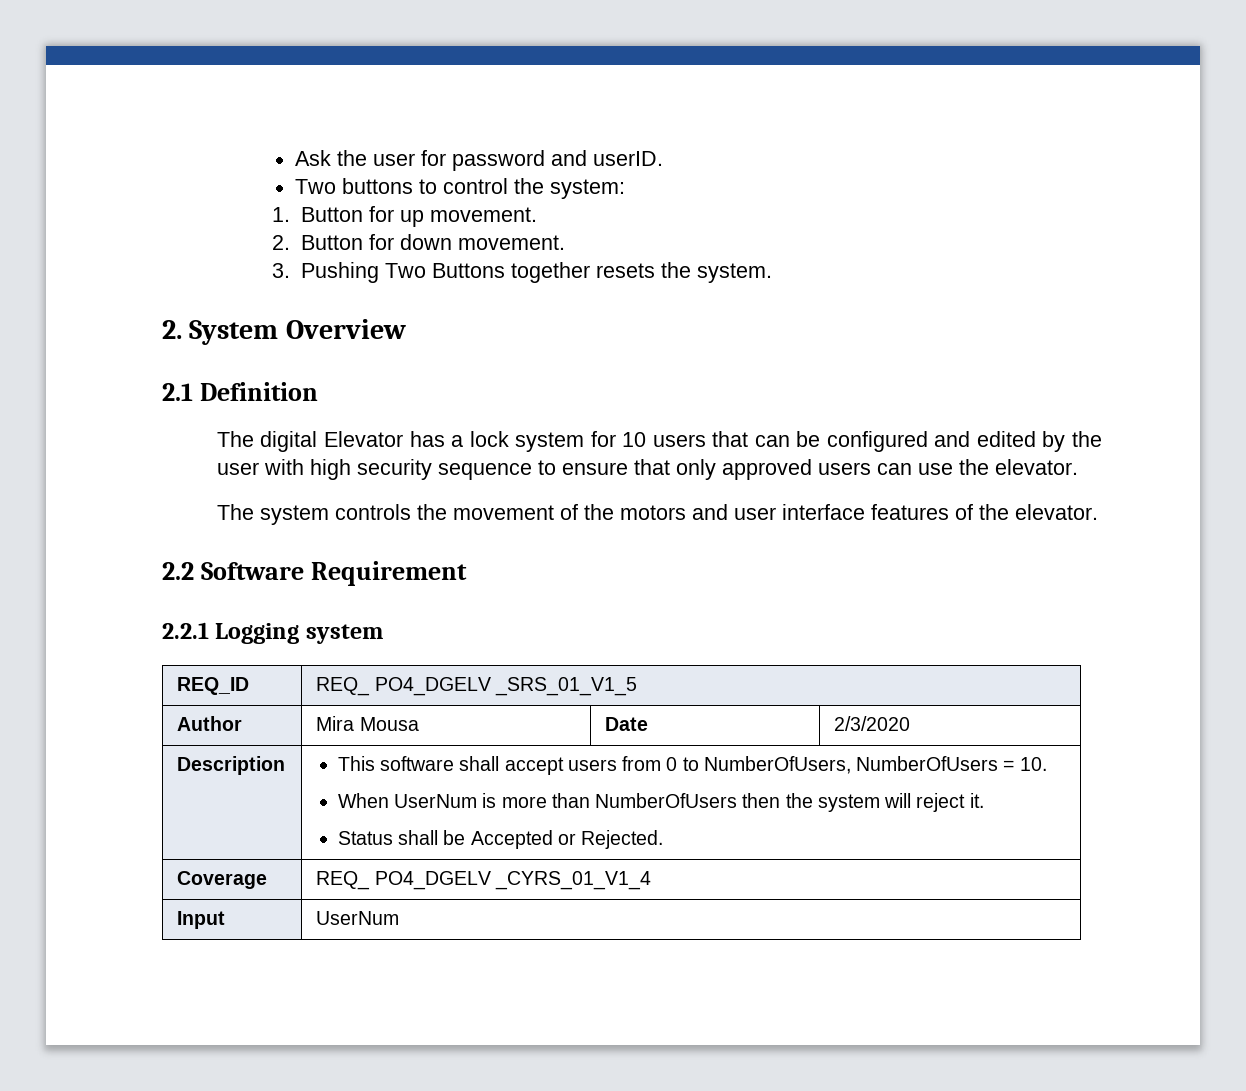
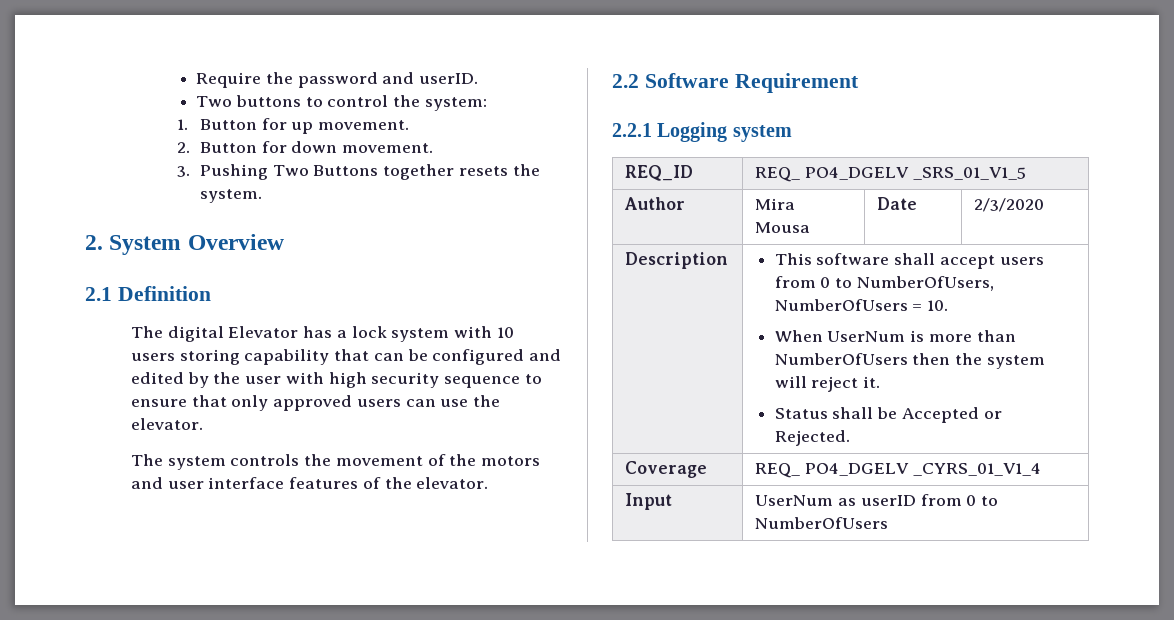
- Ask the user for password and userID.
+ Require the password and userID.
- The digital Elevator has a lock system for 10 users that can be configured and edited by the user with high security sequence to ensure that only approved users can use the elevator.
+ The digital Elevator has a lock system with 10 users storing capability that can be configured and edited by the user with high security sequence to ensure that only approved users can use the elevator.
- Input | UserNum
+ Input | UserNum as userID from 0 to NumberOfUsers

